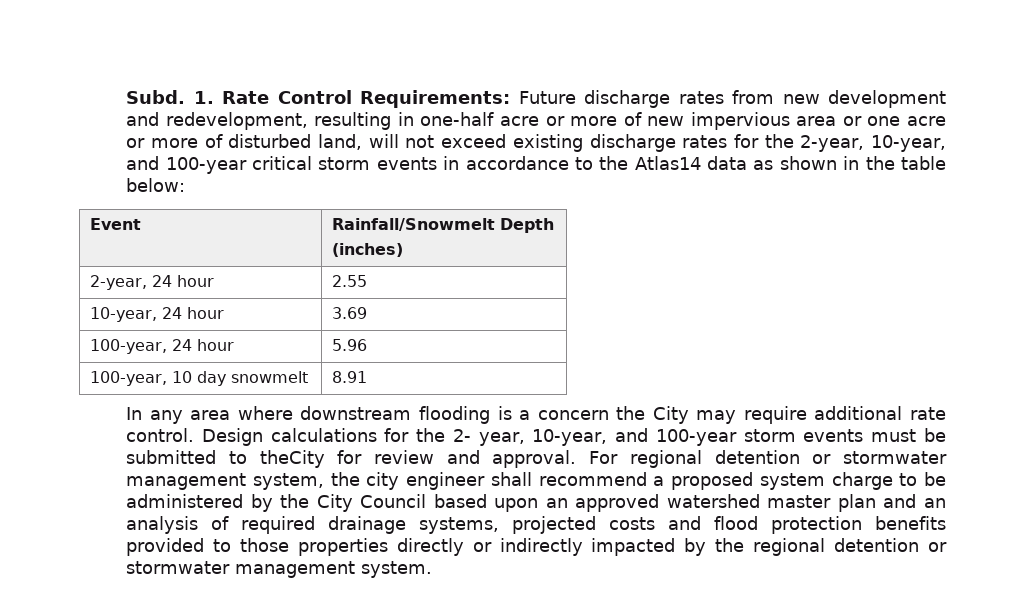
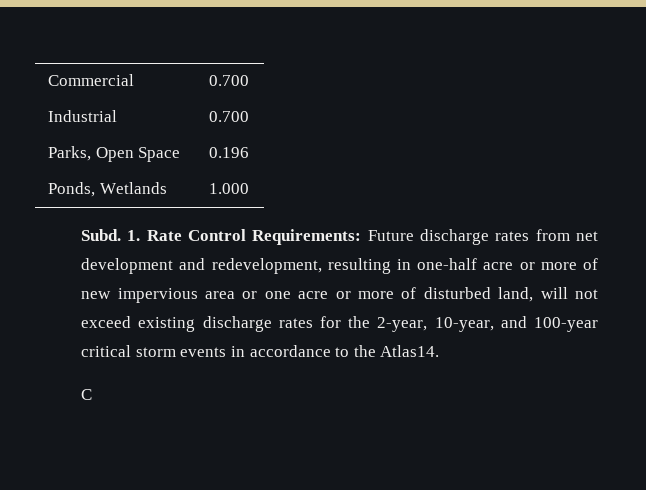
+ Commercial | 0.700
+ Industrial | 0.700
+ Parks, Open Space | 0.196
+ Ponds, Wetlands | 1.000
- 1. Rate Control Requirements: Future discharge rates from new development and redevelopment, resulting in one-half acre or more of new impervious area or one acre or more of disturbed land, will not exceed existing discharge rates for the 2-year, 10-year, and 100-year critical storm events in accordance to the Atlas14 data as shown in the table below:
- Event | Rainfall/Snowmelt Depth
- (inches)
- 2-year, 24 hour | 2.55
- 10-year, 24 hour | 3.69
- 100-year, 24 hour | 5.96
- 100-year, 10 day snowmelt | 8.91
- In any area where downstream flooding is a concern the City may require additional rate control. Design calculations for the 2- year, 10-year, and 100-year storm events must be submitted to theCity for review and approval. For regional detention or stormwater management system, the city engineer shall recommend a proposed system charge to be administered by the City Council based upon an approved watershed master plan and an analysis of required drainage systems, projected costs and flood protection benefits provided to those properties directly or indirectly impacted by the regional detention or stormwater management system.
+ 1. Rate Control Requirements: Future discharge rates from net development and redevelopment, resulting in one-half acre or more of new impervious area or one acre or more of disturbed land, will not exceed existing discharge rates for the 2-year, 10-year, and 100-year critical storm events in accordance to the Atlas14.
+ C

